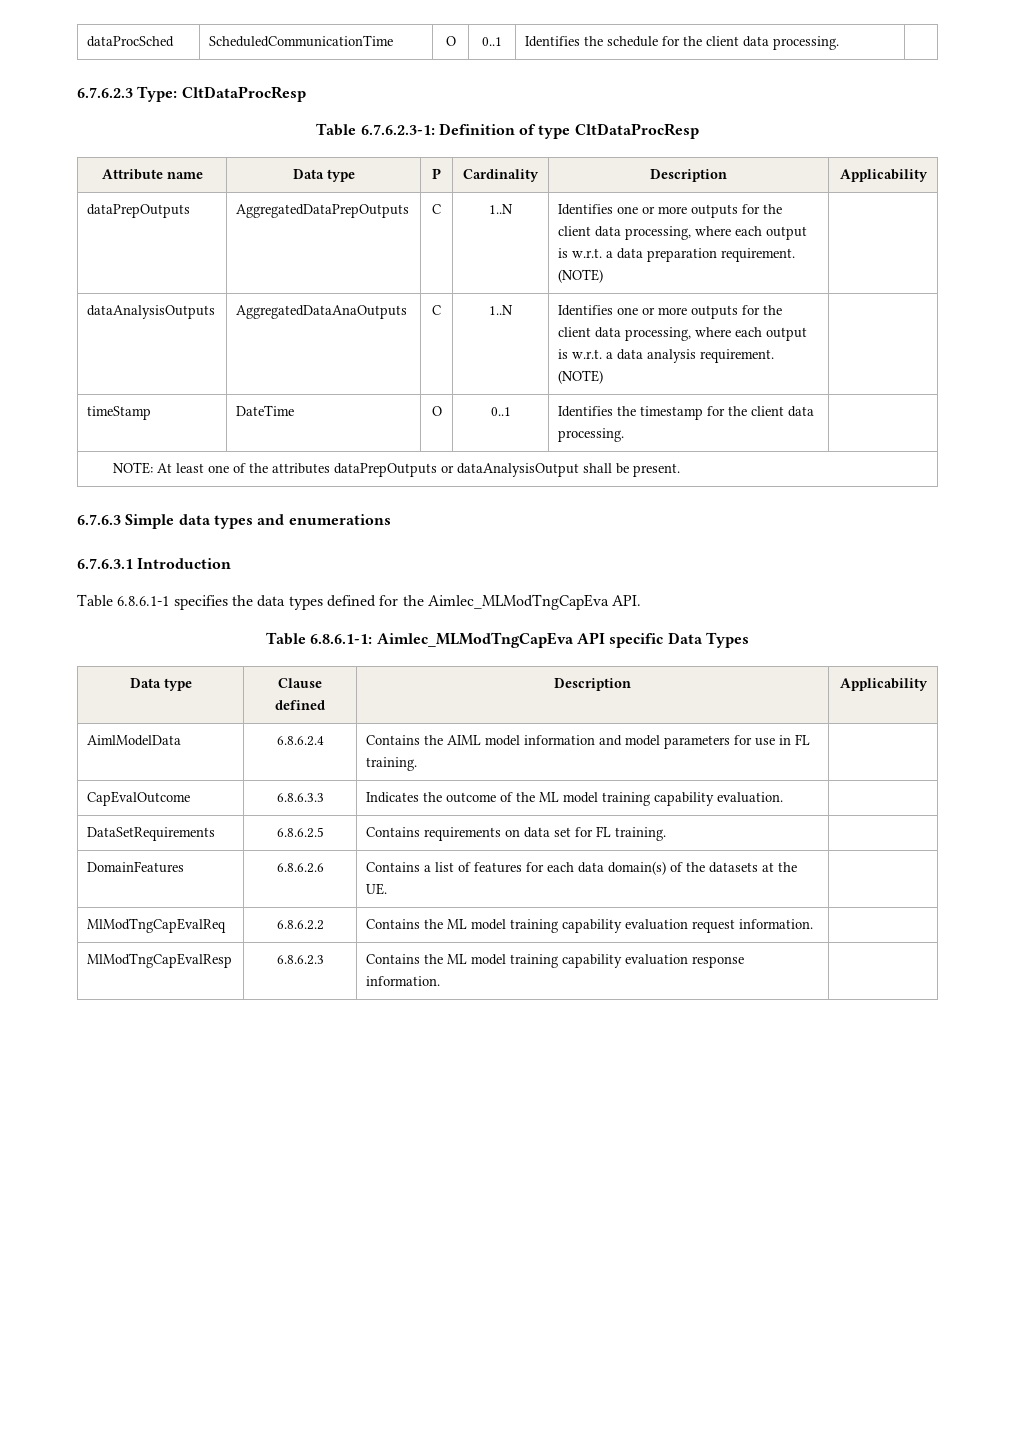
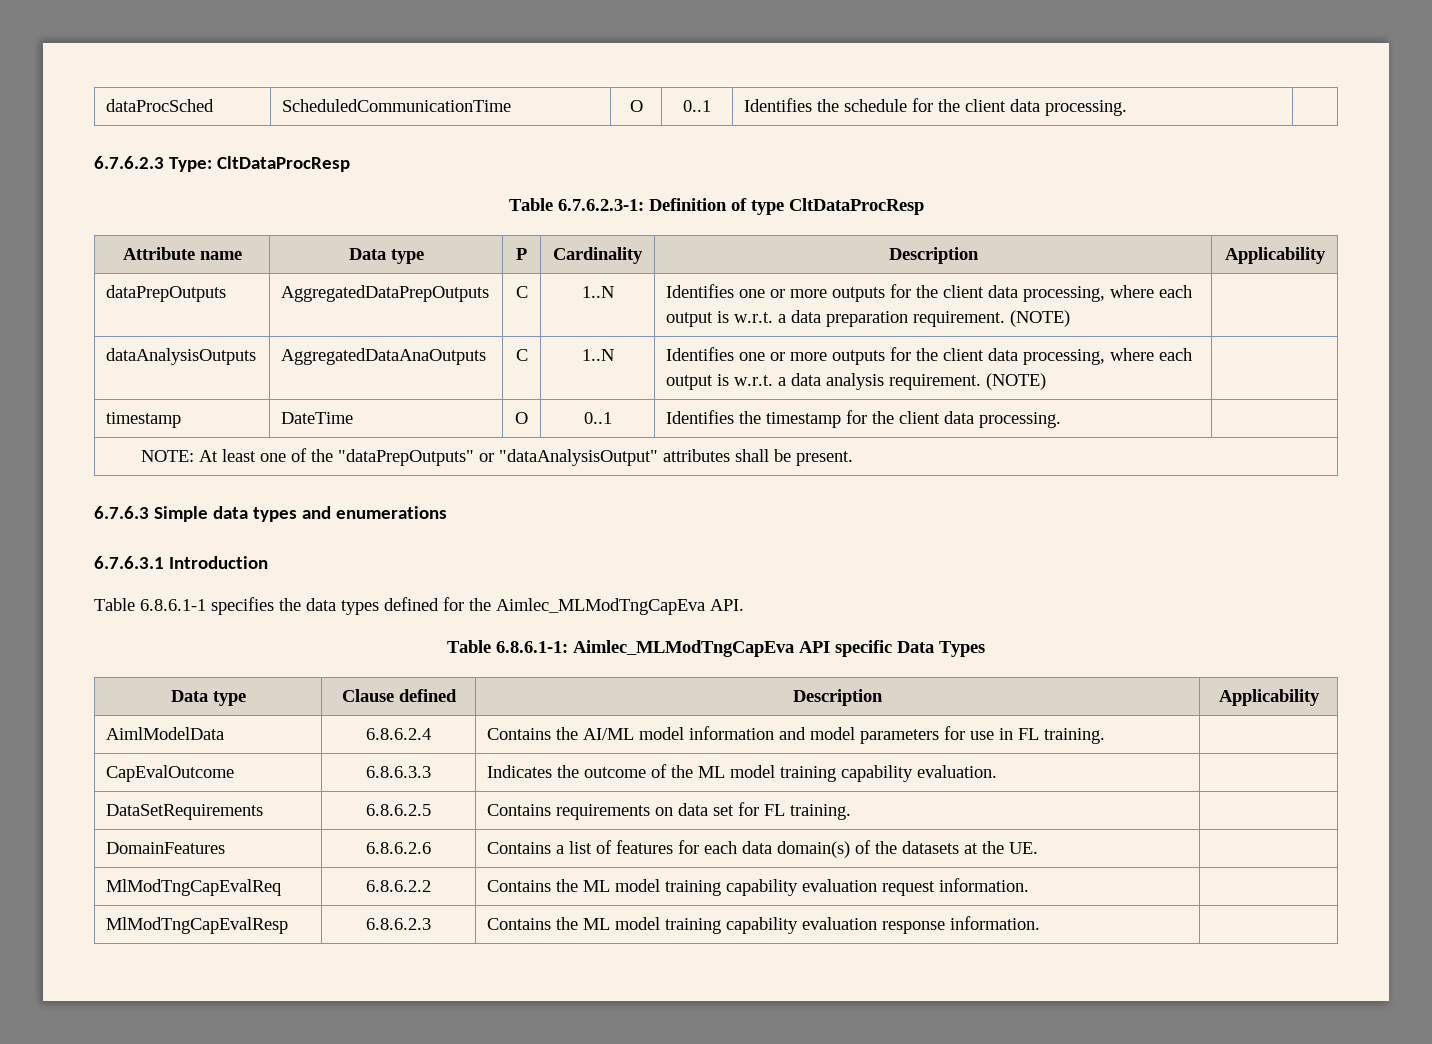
- timeStamp | DateTime | O | 0..1 | Identifies the timestamp for the client data processing. |
+ timestamp | DateTime | O | 0..1 | Identifies the timestamp for the client data processing. |
- NOTE: At least one of the attributes dataPrepOutputs or dataAnalysisOutput shall be present.
+ NOTE: At least one of the "dataPrepOutputs" or "dataAnalysisOutput" attributes shall be present.
- AimlModelData | 6.8.6.2.4 | Contains the AIML model information and model parameters for use in FL training. |
+ AimlModelData | 6.8.6.2.4 | Contains the AI/ML model information and model parameters for use in FL training. |

